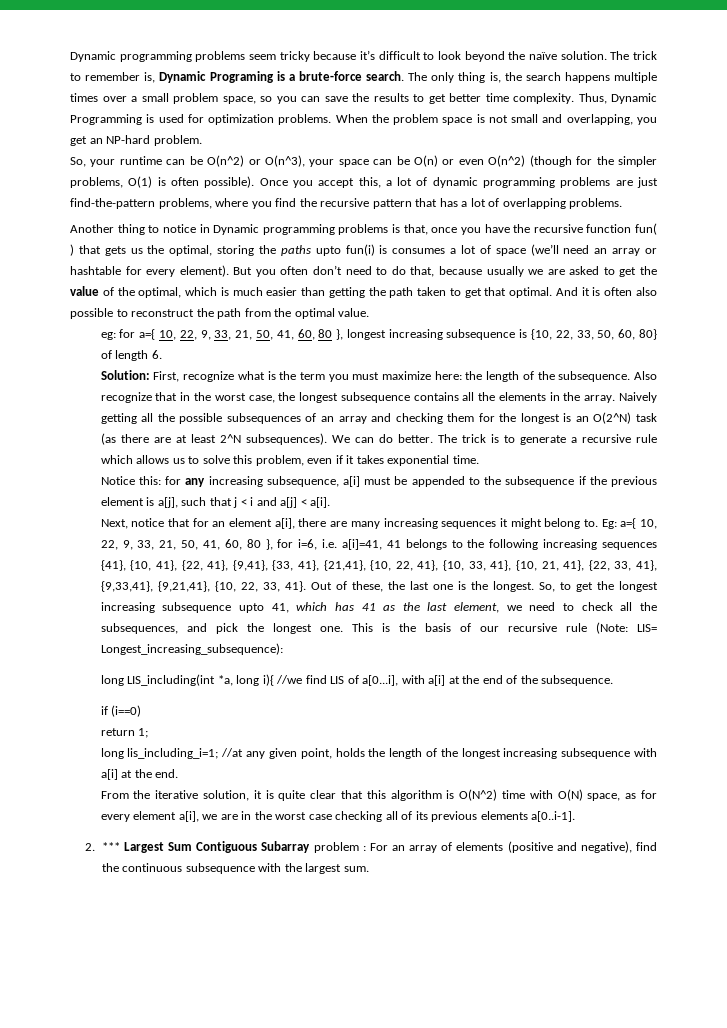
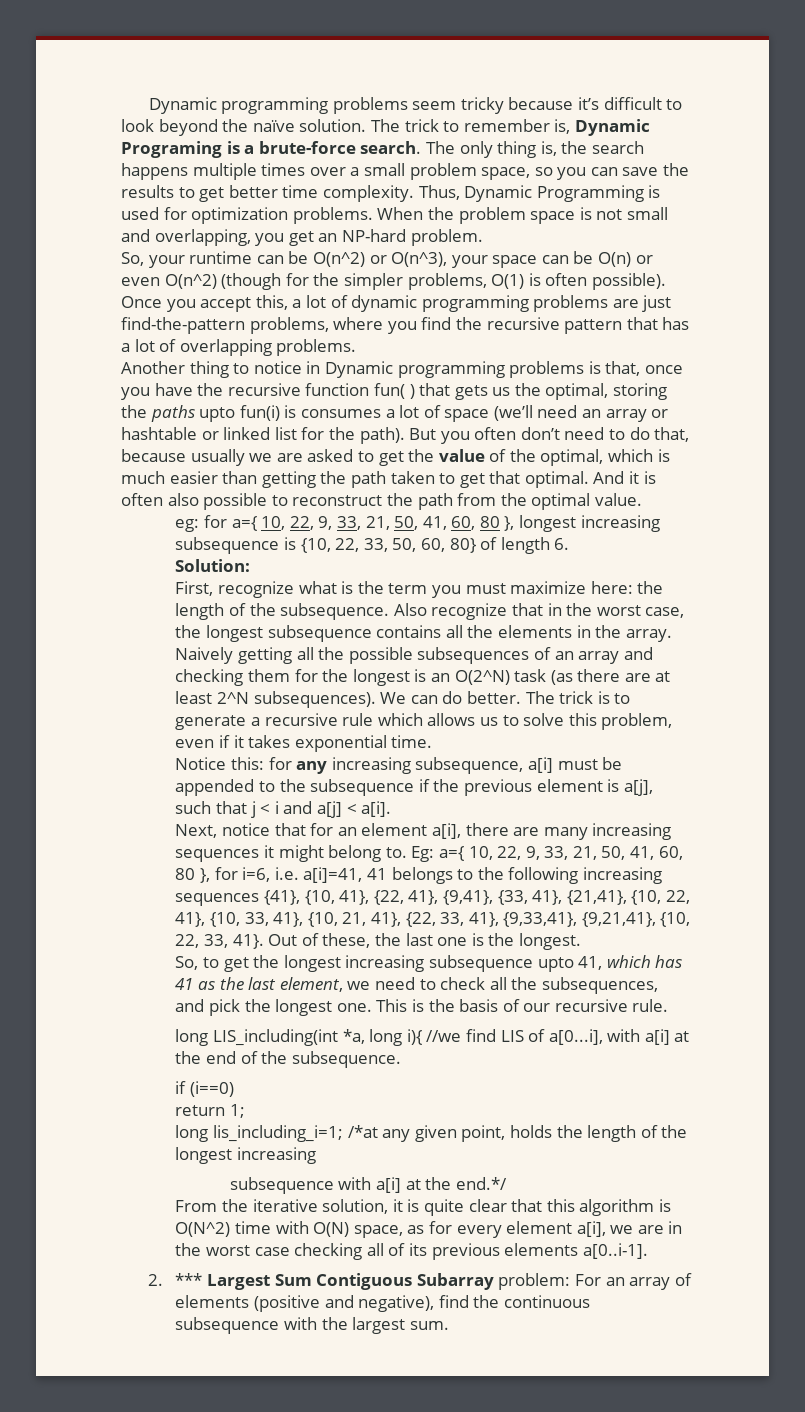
- Another thing to notice in Dynamic programming problems is that, once you have the recursive function fun( ) that gets us the optimal, storing the paths upto fun(i) is consumes a lot of space (we’ll need an array or hashtable for every element).
+ Another thing to notice in Dynamic programming problems is that, once you have the recursive function fun( ) that gets us the optimal, storing the paths upto fun(i) is consumes a lot of space (we’ll need an array or hashtable or linked list for the path).
- Solution: First, recognize what is the term you must maximize here: the length of the subsequence.
+ Solution:
+ First, recognize what is the term you must maximize here: the length of the subsequence.
- Out of these, the last one is the longest. So, to get the longest increasing subsequence upto 41, which has 41 as the last element, we need to check all the subsequences, and pick the longest one.
+ Out of these, the last one is the longest.
+ So, to get the longest increasing subsequence upto 41, which has 41 as the last element, we need to check all the subsequences, and pick the longest one.
- This is the basis of our recursive rule (Note: LIS= Longest_increasing_subsequence):
+ This is the basis of our recursive rule.
- long lis_including_i=1; //at any given point, holds the length of the longest increasing subsequence with a[i] at the end.
+ long lis_including_i=1; /*at any given point, holds the length of the longest increasing
+ subsequence with a[i] at the end.*/
- 2. *** Largest Sum Contiguous Subarray problem : For an array of elements (positive and negative), find the continuous subsequence with the largest sum.
+ 2. *** Largest Sum Contiguous Subarray problem: For an array of elements (positive and negative), find the continuous subsequence with the largest sum.

